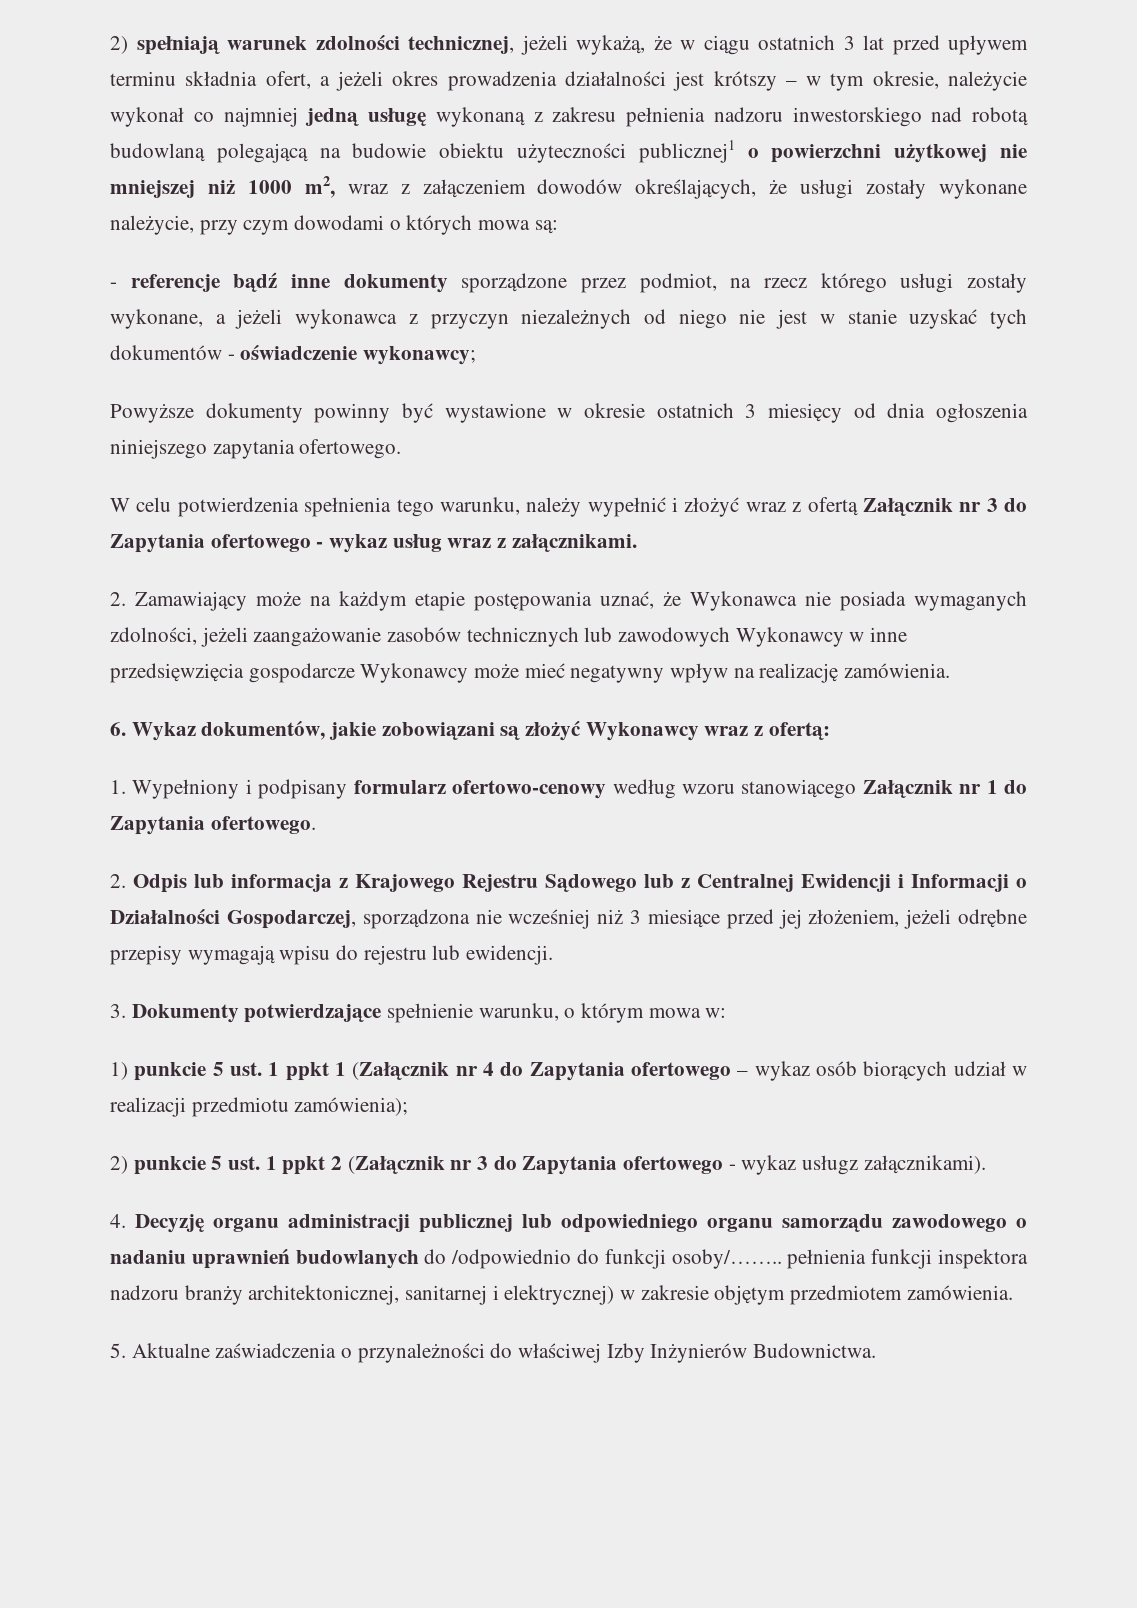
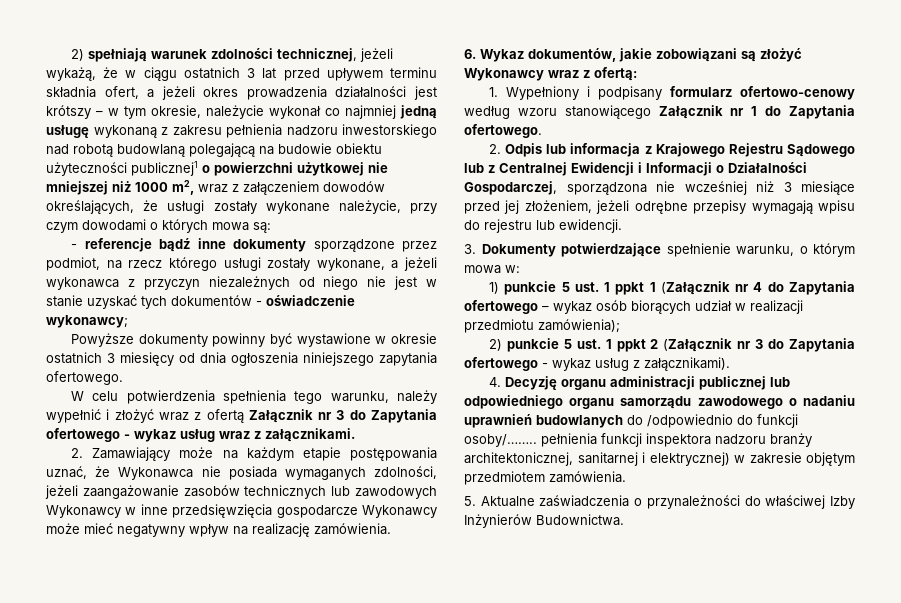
- 2) punkcie 5 ust. 1 ppkt 2 (Załącznik nr 3 do Zapytania ofertowego - wykaz usługz załącznikami).
+ 2) punkcie 5 ust. 1 ppkt 2 (Załącznik nr 3 do Zapytania ofertowego - wykaz usług z załącznikami).

